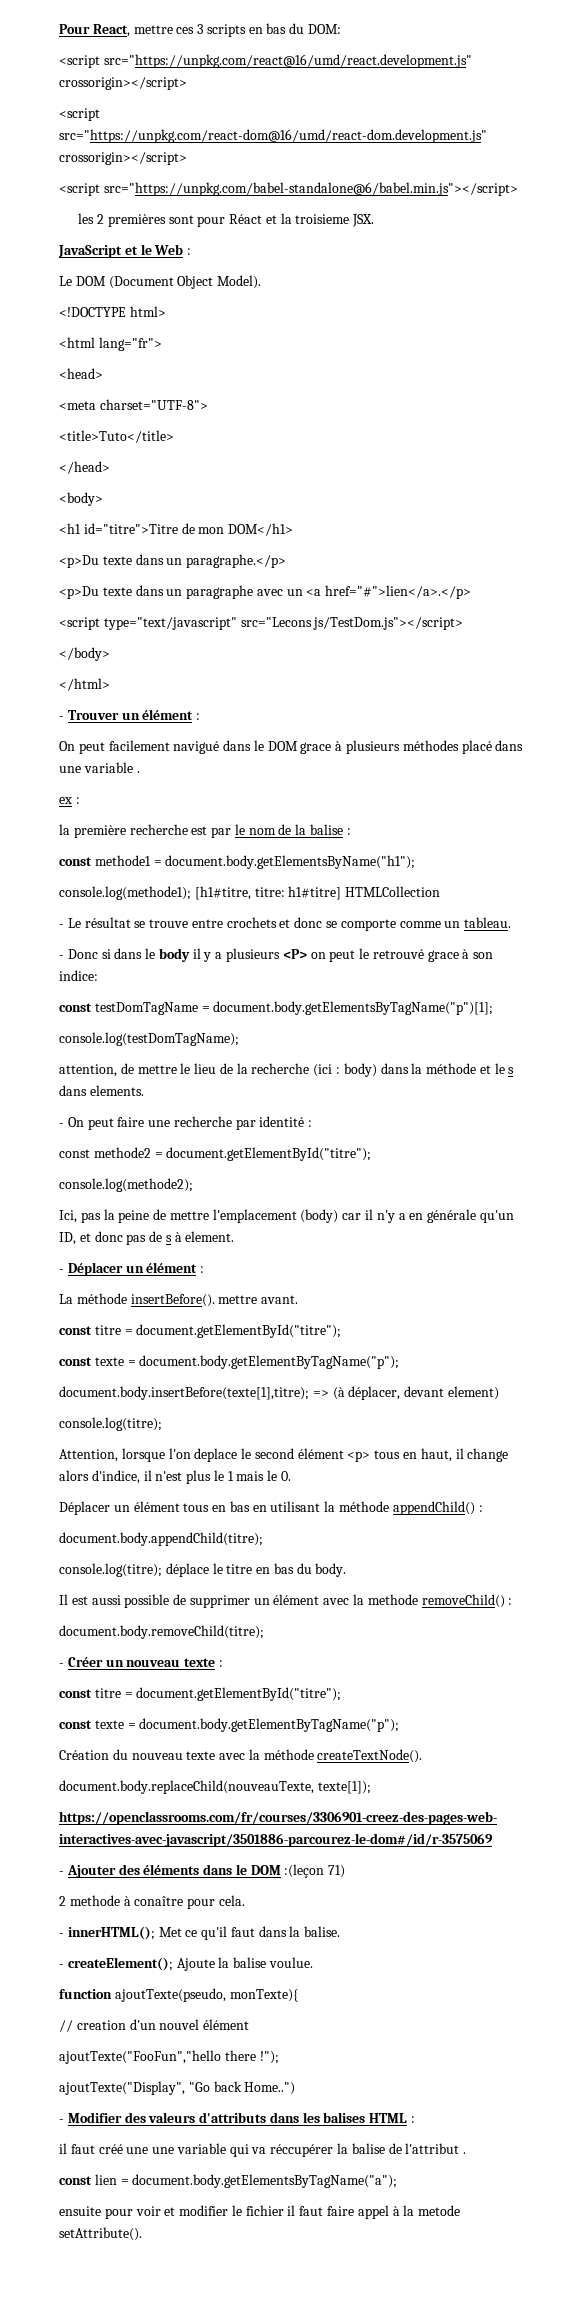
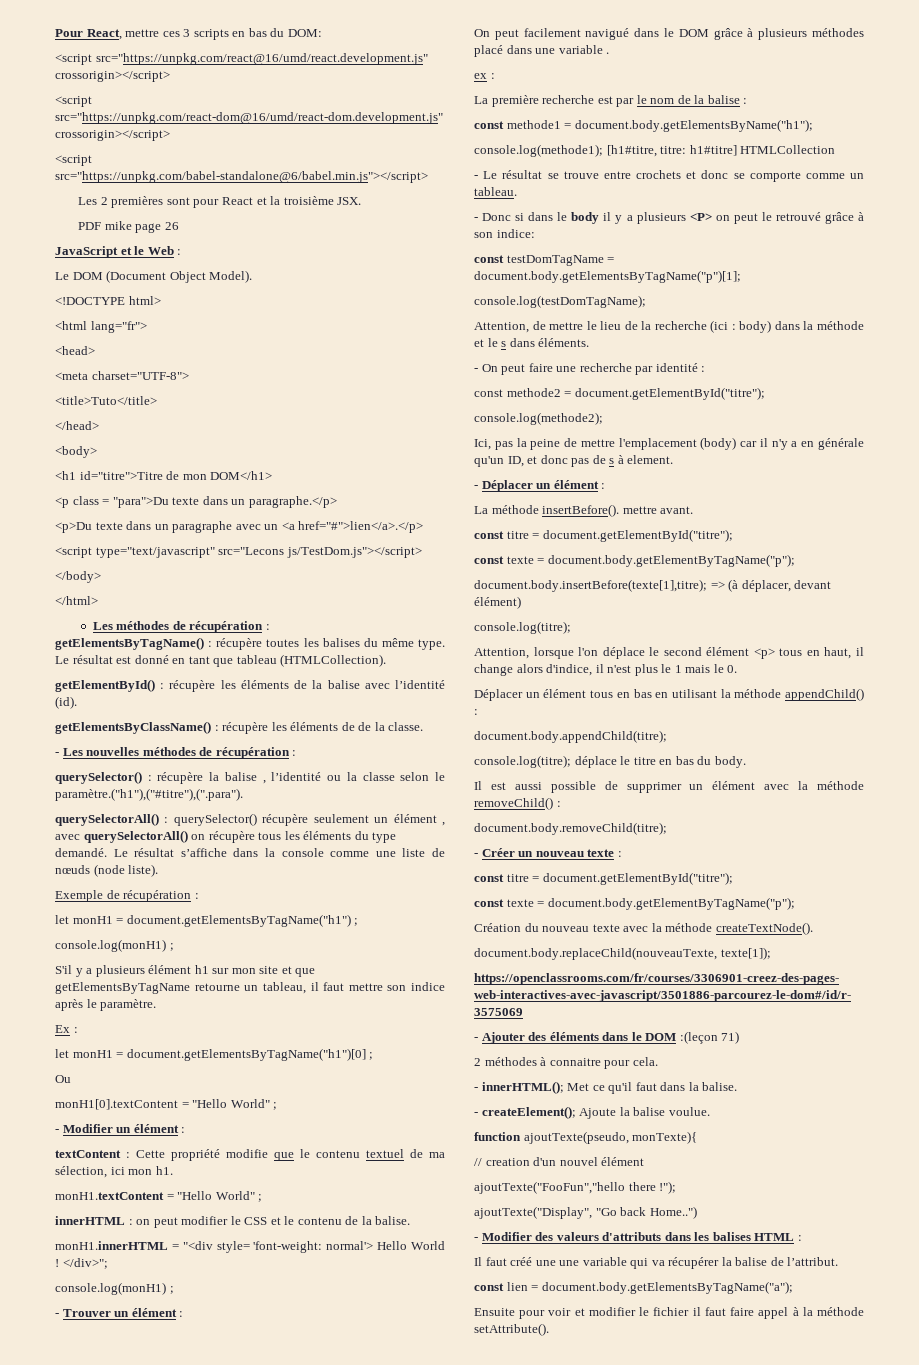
- les 2 premières sont pour Réact et la troisieme JSX.
+ Les 2 premières sont pour React et la troisième JSX.
+ PDF mike page 26
- <p>Du texte dans un paragraphe.</p>
+ <p class = "para">Du texte dans un paragraphe.</p>
+ Les méthodes de récupération :
+ getElementsByTagName() : récupère toutes les balises du même type. Le résultat est donné en tant que tableau (HTMLCollection).
+ getElementById() : récupère les éléments de la balise avec l’identité (id).
+ getElementsByClassName() : récupère les éléments de de la classe.
+ - Les nouvelles méthodes de récupération :
+ querySelector() : récupère la balise , l’identité ou la classe selon le paramètre.("h1"),("#titre"),(".para").
+ querySelectorAll() : querySelector() récupère seulement un élément , avec querySelectorAll() on récupère tous les éléments du type demandé. Le résultat s’affiche dans la console comme une liste de nœuds (node liste).
+ Exemple de récupération :
+ let monH1 = document.getElementsByTagName("h1") ;
+ console.log(monH1) ;
+ S'il y a plusieurs élément h1 sur mon site et que getElementsByTagName retourne un tableau, il faut mettre son indice après le paramètre.
+ Ex :
+ let monH1 = document.getElementsByTagName("h1")[0] ;
+ Ou
+ monH1[0].textContent = "Hello World" ;
+ - Modifier un élément :
+ textContent : Cette propriété modifie que le contenu textuel de ma sélection, ici mon h1.
+ monH1.textContent = "Hello World" ;
+ innerHTML : on peut modifier le CSS et le contenu de la balise.
+ monH1.innerHTML = "<div style= 'font-weight: normal'> Hello World ! </div>";
+ console.log(monH1) ;
- On peut facilement navigué dans le DOM grace à plusieurs méthodes placé dans une variable .
+ On peut facilement navigué dans le DOM grâce à plusieurs méthodes placé dans une variable .
- la première recherche est par le nom de la balise :
+ La première recherche est par le nom de la balise :
- - Donc si dans le body il y a plusieurs <P> on peut le retrouvé grace à son indice:
+ - Donc si dans le body il y a plusieurs <P> on peut le retrouvé grâce à son indice:
- attention, de mettre le lieu de la recherche (ici : body) dans la méthode et le s dans elements.
+ Attention, de mettre le lieu de la recherche (ici : body) dans la méthode et le s dans éléments.
- document.body.insertBefore(texte[1],titre); => (à déplacer, devant element)
+ document.body.insertBefore(texte[1],titre); => (à déplacer, devant élément)
- Attention, lorsque l'on deplace le second élément <p> tous en haut, il change alors d'indice, il n'est plus le 1 mais le 0.
+ Attention, lorsque l'on déplace le second élément <p> tous en haut, il change alors d'indice, il n'est plus le 1 mais le 0.
- Il est aussi possible de supprimer un élément avec la methode removeChild() :
+ Il est aussi possible de supprimer un élément avec la méthode removeChild() :
- 2 methode à conaître pour cela.
+ 2 méthodes à connaitre pour cela.
- il faut créé une une variable qui va réccupérer la balise de l'attribut .
+ Il faut créé une une variable qui va récupérer la balise de l’attribut.
- ensuite pour voir et modifier le fichier il faut faire appel à la metode setAttribute().
+ Ensuite pour voir et modifier le fichier il faut faire appel à la méthode setAttribute().

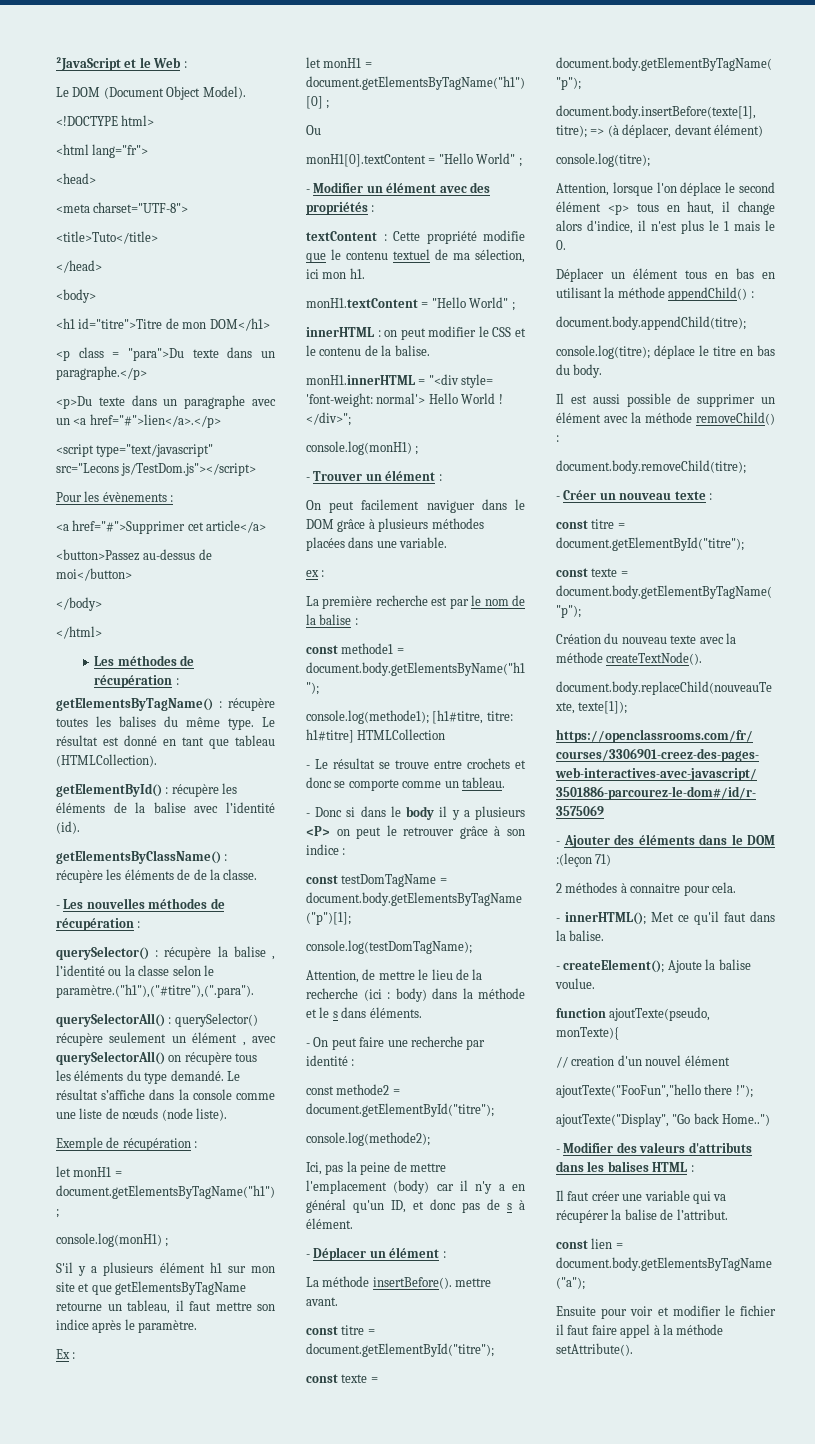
- Pour React, mettre ces 3 scripts en bas du DOM:
- <script src="https://unpkg.com/react@16/umd/react.development.js" crossorigin></script>
- <script src="https://unpkg.com/react-dom@16/umd/react-dom.development.js" crossorigin></script>
- <script src="https://unpkg.com/babel-standalone@6/babel.min.js"></script>
- Les 2 premières sont pour React et la troisième JSX.
- PDF mike page 26
- JavaScript et le Web :
+ ²JavaScript et le Web :
+ Pour les évènements :
+ <a href="#">Supprimer cet article</a>
+ <button>Passez au-dessus de moi</button>
- - Modifier un élément :
+ - Modifier un élément avec des propriétés :
- On peut facilement navigué dans le DOM grâce à plusieurs méthodes placé dans une variable .
+ On peut facilement naviguer dans le DOM grâce à plusieurs méthodes placées dans une variable.
- - Donc si dans le body il y a plusieurs <P> on peut le retrouvé grâce à son indice:
+ - Donc si dans le body il y a plusieurs <P> on peut le retrouver grâce à son indice :
- Ici, pas la peine de mettre l'emplacement (body) car il n'y a en générale qu'un ID, et donc pas de s à element.
+ Ici, pas la peine de mettre l'emplacement (body) car il n'y a en général qu'un ID, et donc pas de s à élément.
- Il faut créé une une variable qui va récupérer la balise de l’attribut.
+ Il faut créer une variable qui va récupérer la balise de l’attribut.

